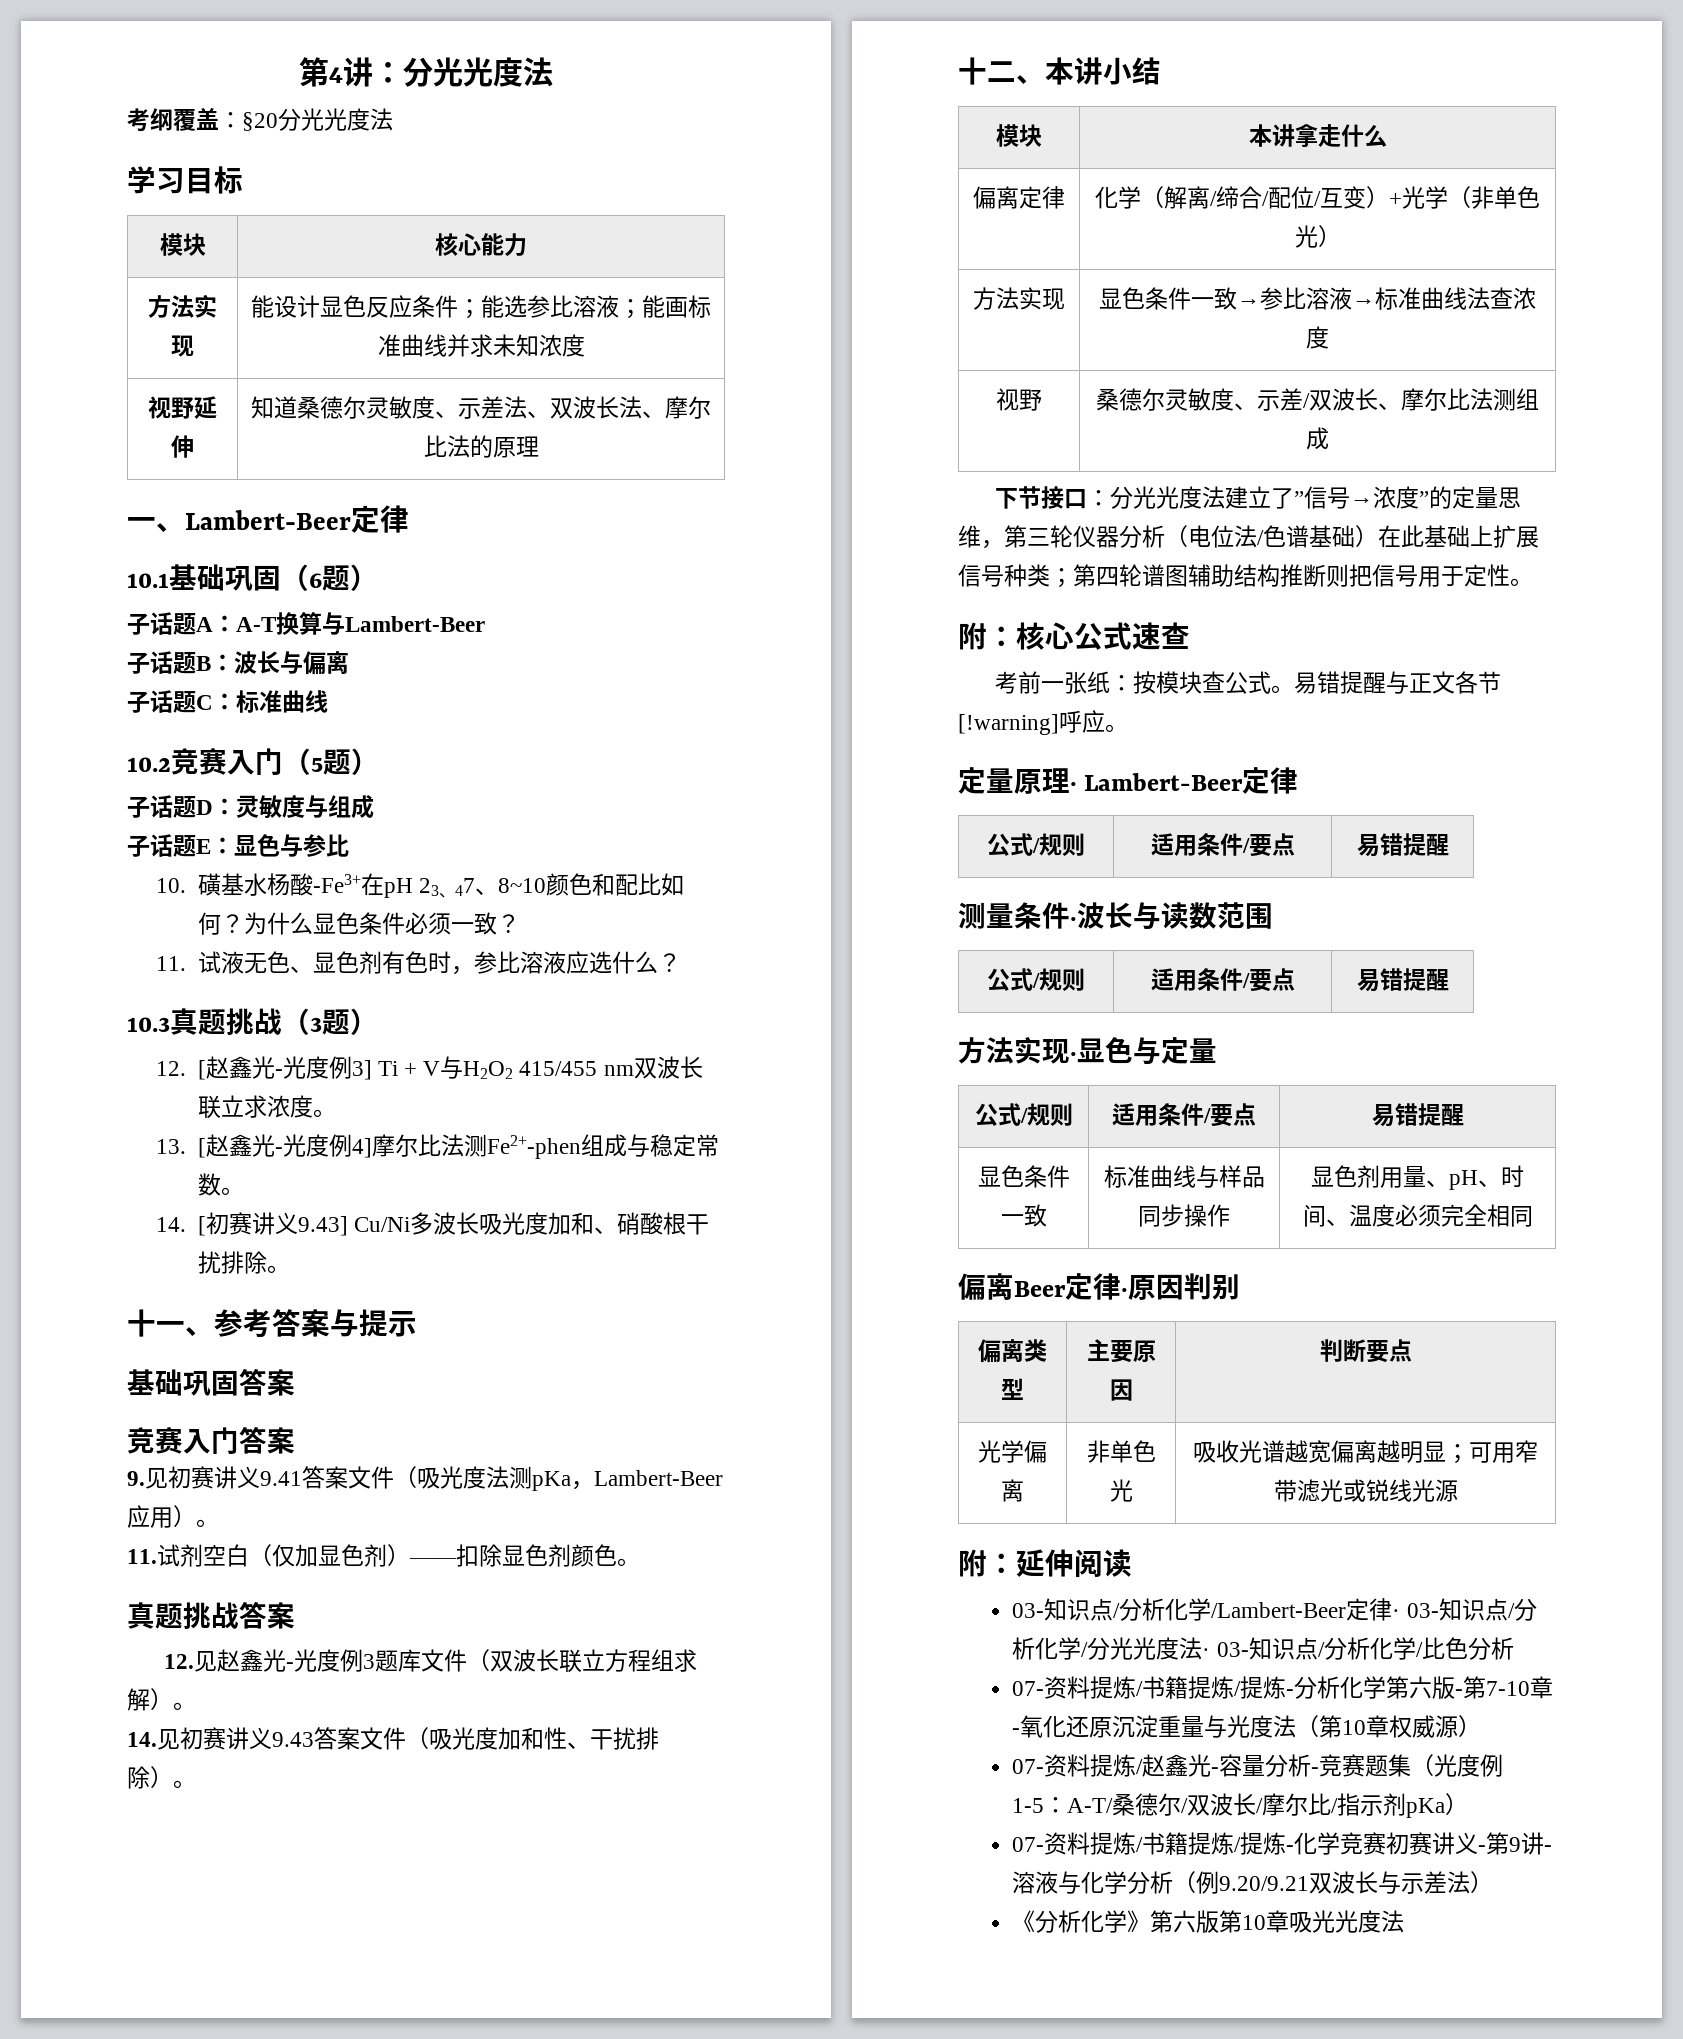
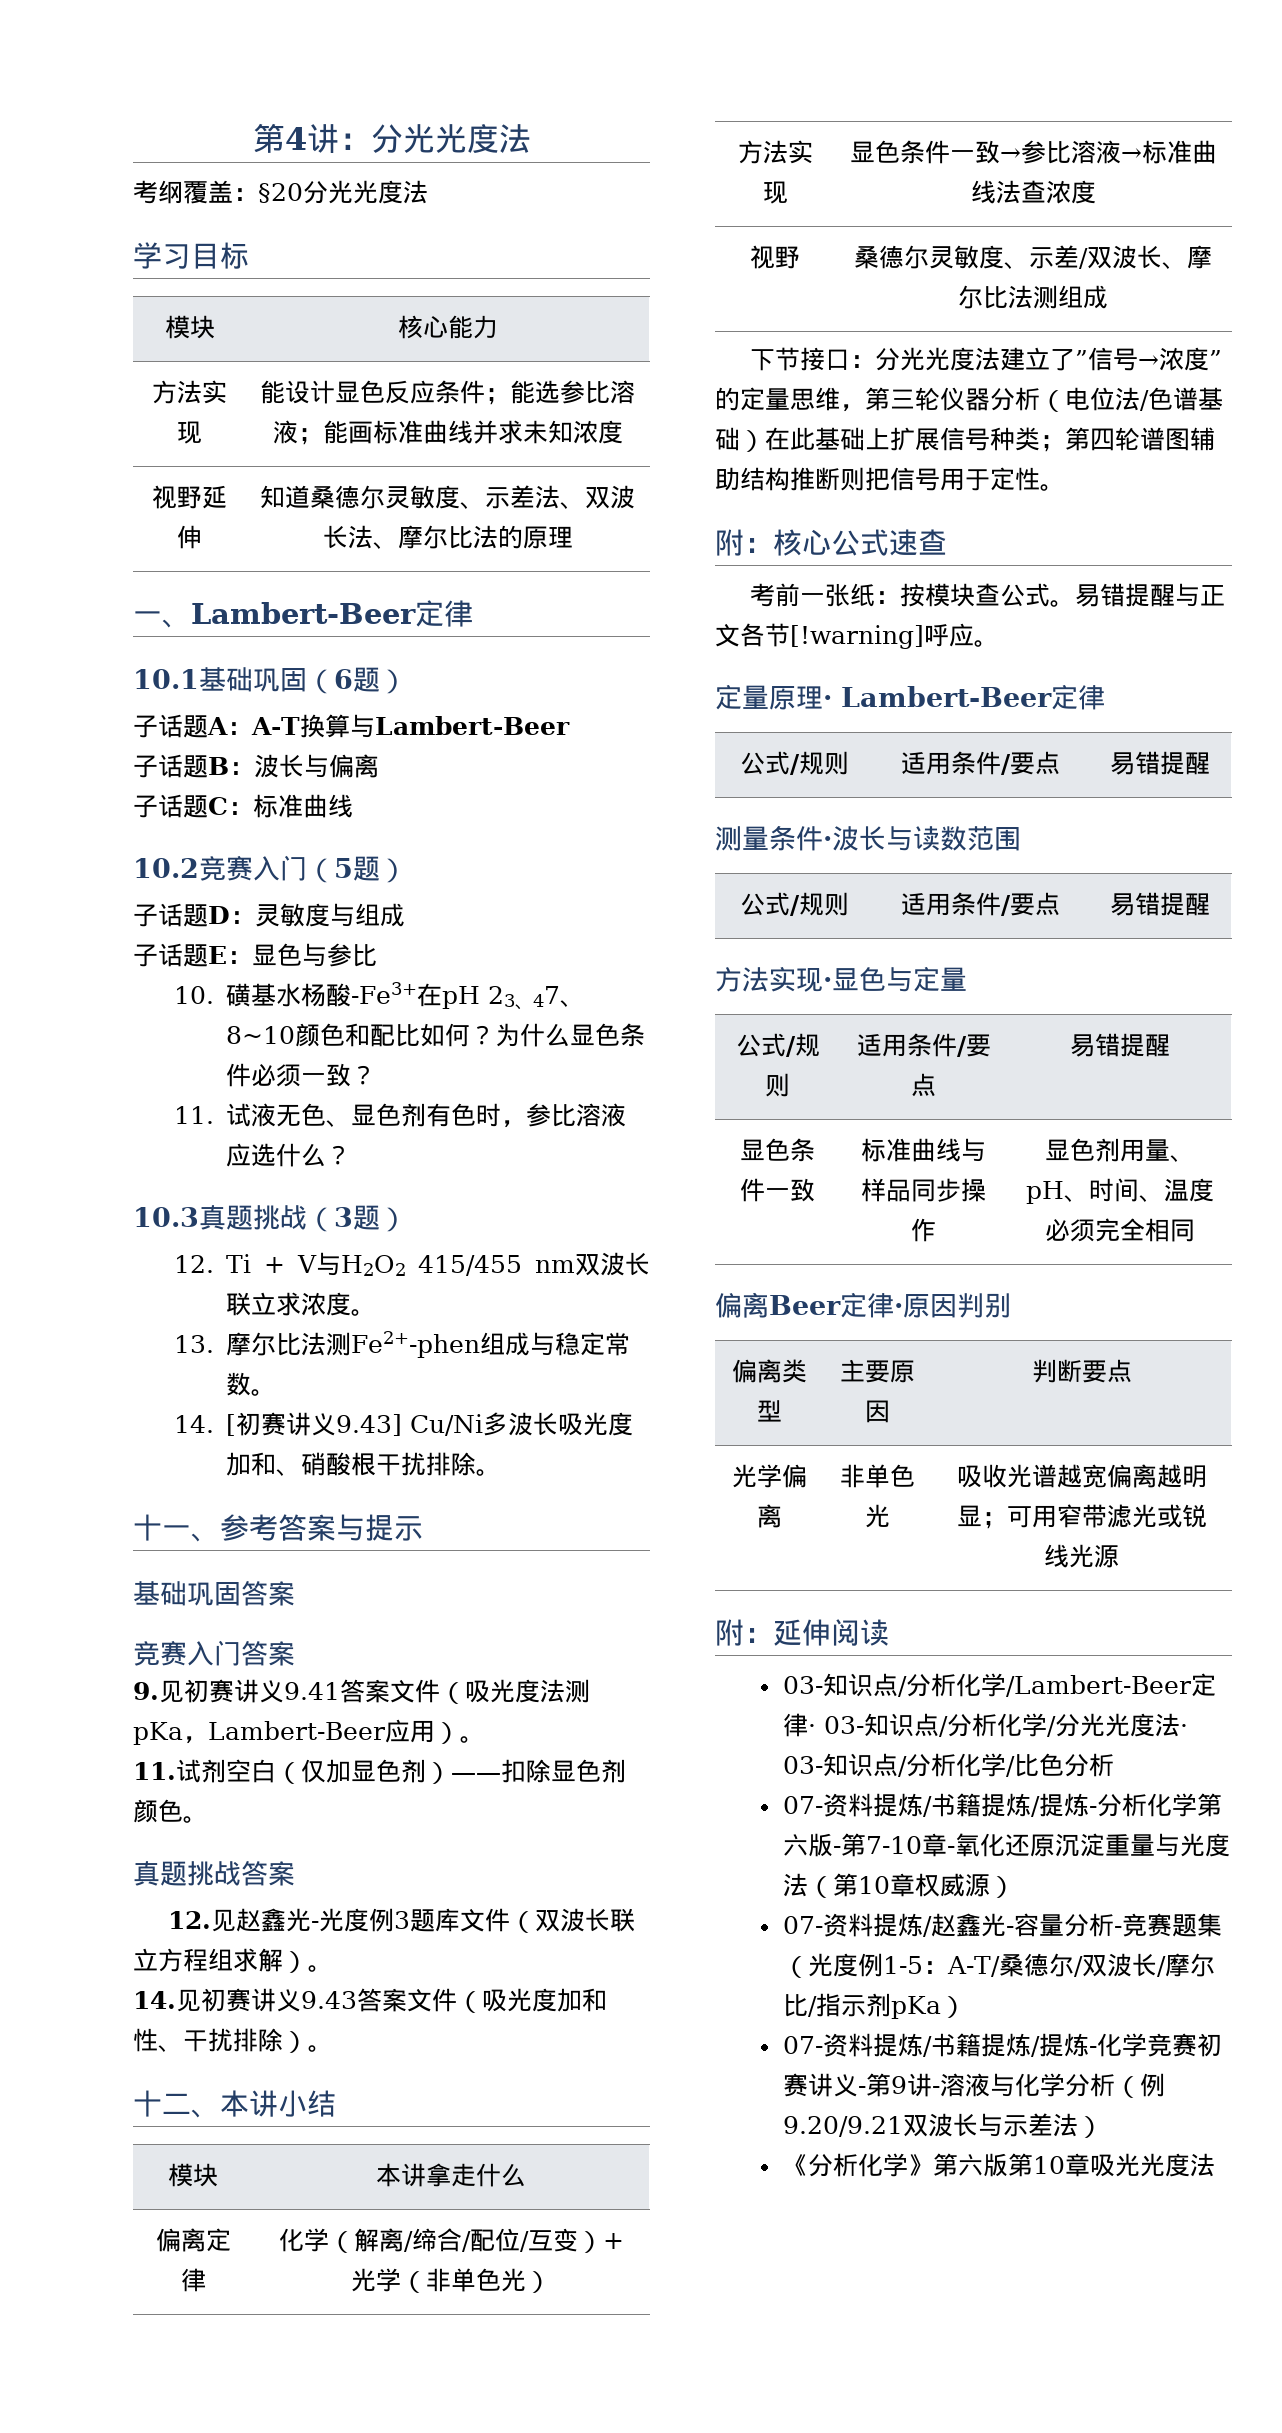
- 12. [赵鑫光-光度例3] Ti + V与H2O2 415/455 nm双波长联立求浓度。
+ 12. Ti + V与H2O2 415/455 nm双波长联立求浓度。
- 13. [赵鑫光-光度例4]摩尔比法测Fe2+-phen组成与稳定常数。
+ 13.摩尔比法测Fe2+-phen组成与稳定常数。

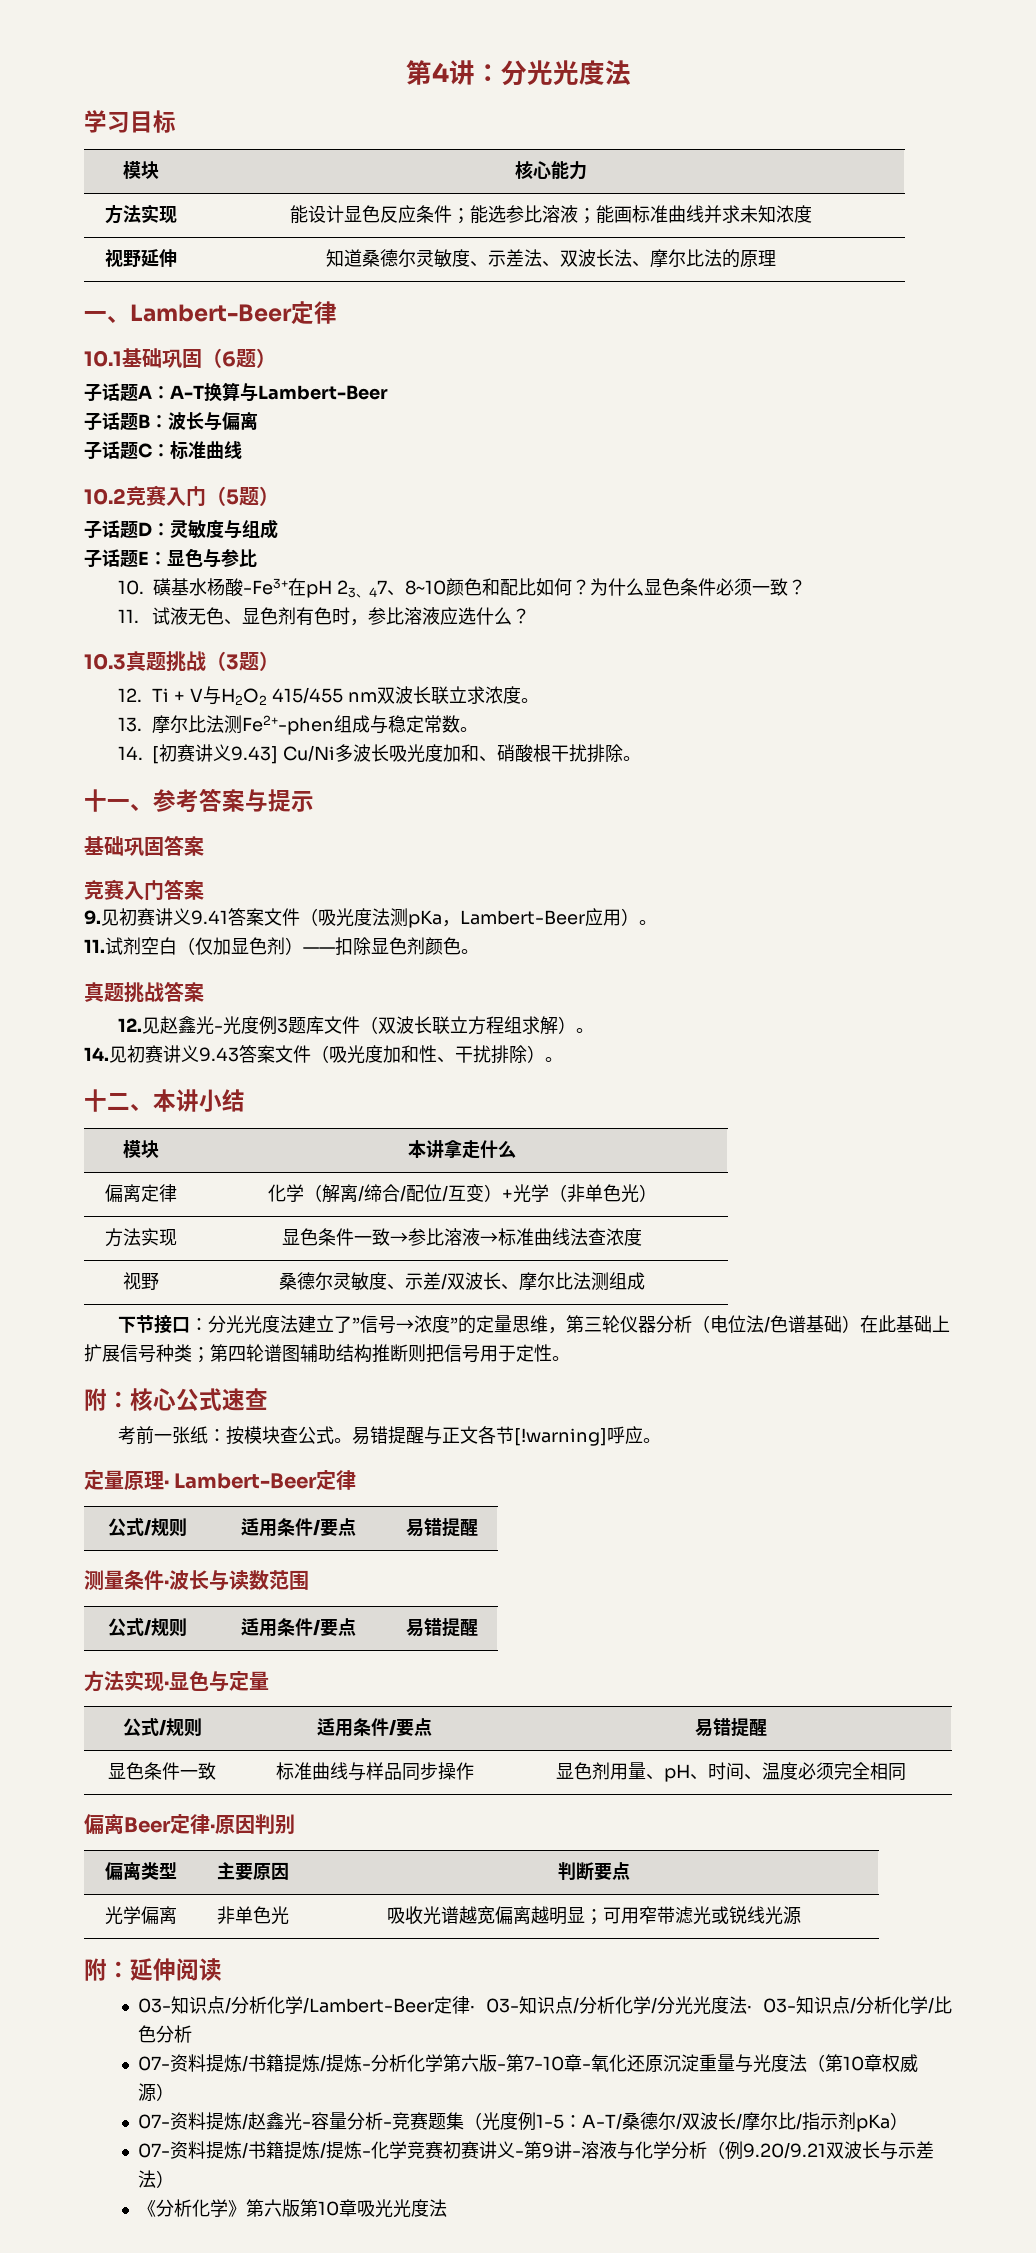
- 考纲覆盖：§20分光光度法

